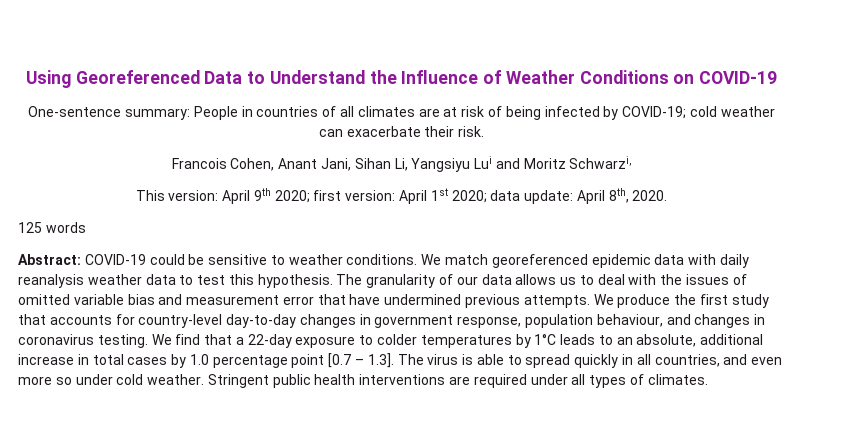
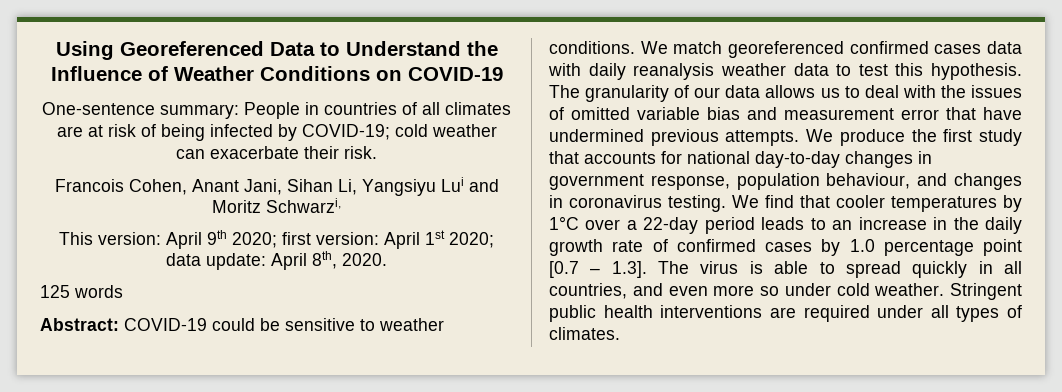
- We match georeferenced epidemic data with daily reanalysis weather data to test this hypothesis.
+ We match georeferenced confirmed cases data with daily reanalysis weather data to test this hypothesis.
- We produce the first study that accounts for country-level day-to-day changes in government response, population behaviour, and changes in coronavirus testing.
+ We produce the first study that accounts for national day-to-day changes in government response, population behaviour, and changes in coronavirus testing.
- We find that a 22-day exposure to colder temperatures by 1°C leads to an absolute, additional increase in total cases by 1.0 percentage point [0.7 – 1.3]. The virus is able to spread quickly in all countries, and even more so under cold weather.
+ We find that cooler temperatures by 1°C over a 22-day period leads to an increase in the daily growth rate of confirmed cases by 1.0 percentage point [0.7 – 1.3]. The virus is able to spread quickly in all countries, and even more so under cold weather.

